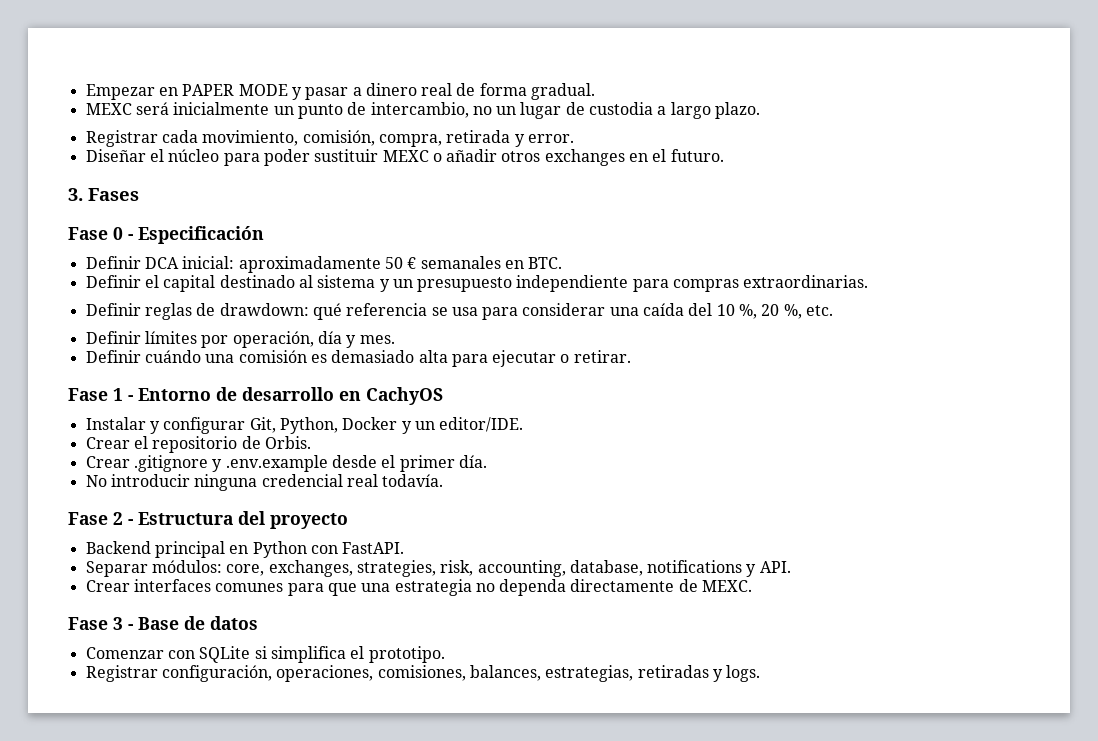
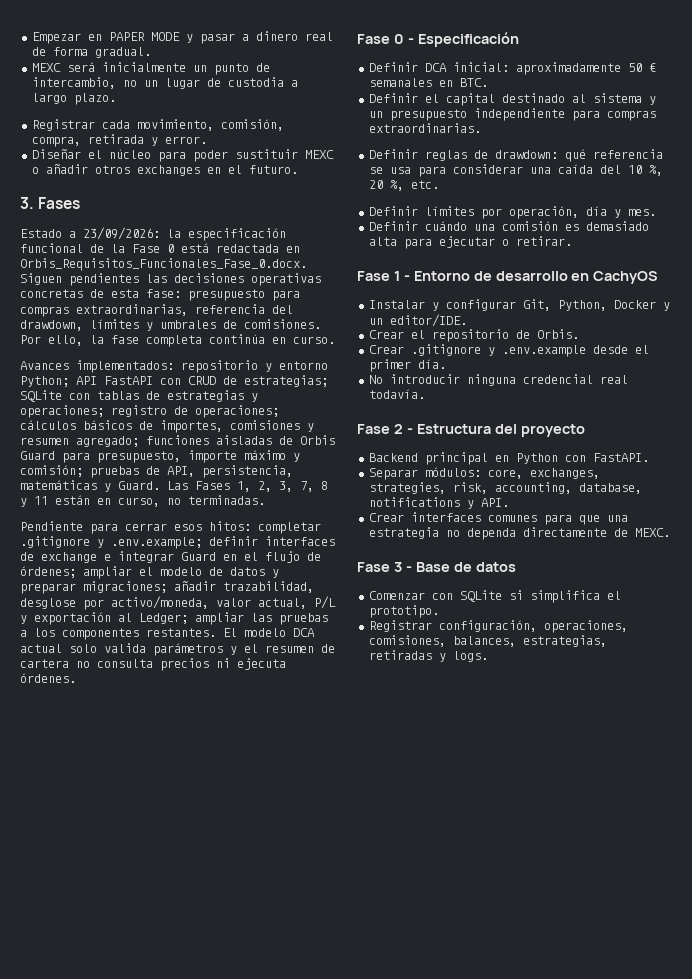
+ Estado a 23/09/2026: la especificación funcional de la Fase 0 está redactada en Orbis_Requisitos_Funcionales_Fase_0.docx. Siguen pendientes las decisiones operativas concretas de esta fase: presupuesto para compras extraordinarias, referencia del drawdown, límites y umbrales de comisiones. Por ello, la fase completa continúa en curso.
+ Avances implementados: repositorio y entorno Python; API FastAPI con CRUD de estrategias; SQLite con tablas de estrategias y operaciones; registro de operaciones; cálculos básicos de importes, comisiones y resumen agregado; funciones aisladas de Orbis Guard para presupuesto, importe máximo y comisión; pruebas de API, persistencia, matemáticas y Guard. Las Fases 1, 2, 3, 7, 8 y 11 están en curso, no terminadas.
+ Pendiente para cerrar esos hitos: completar .gitignore y .env.example; definir interfaces de exchange e integrar Guard en el flujo de órdenes; ampliar el modelo de datos y preparar migraciones; añadir trazabilidad, desglose por activo/moneda, valor actual, P/L y exportación al Ledger; ampliar las pruebas a los componentes restantes. El modelo DCA actual solo valida parámetros y el resumen de cartera no consulta precios ni ejecuta órdenes.

